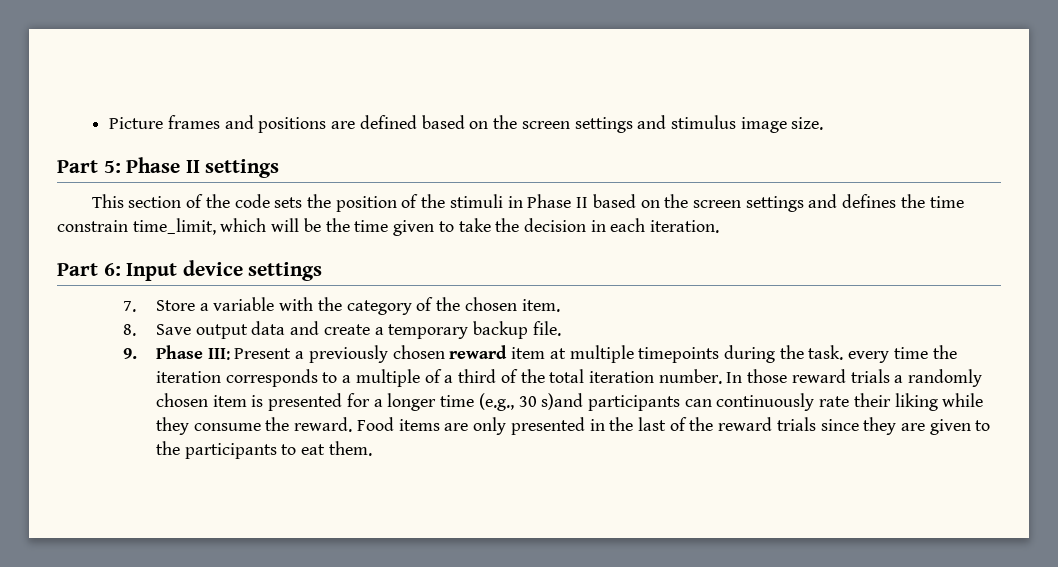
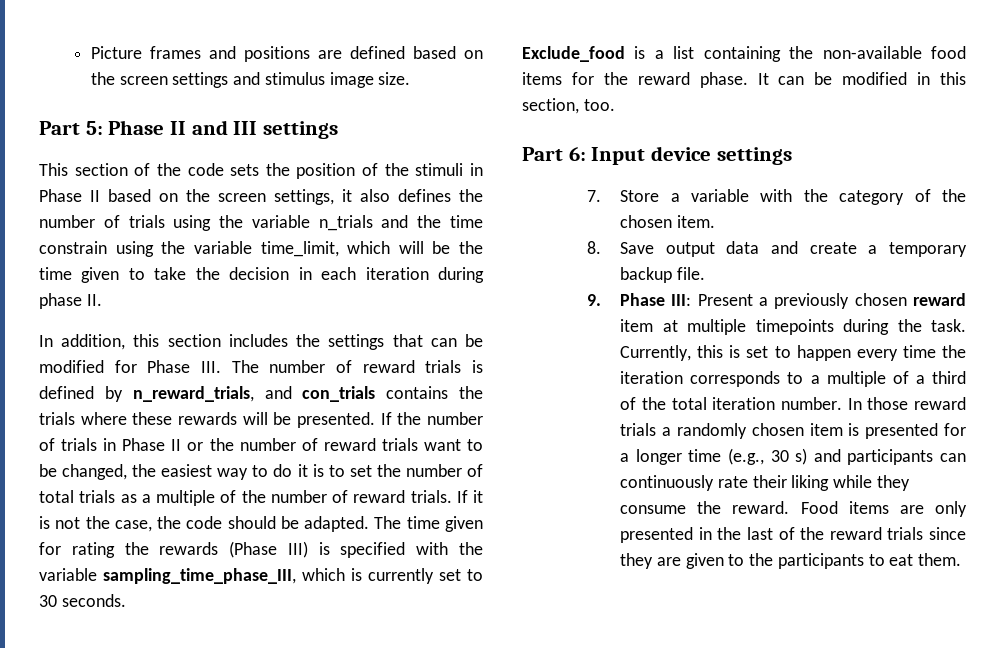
- Part 5: Phase II settings
+ Part 5: Phase II and III settings
- This section of the code sets the position of the stimuli in Phase II based on the screen settings and defines the time constrain time_limit, which will be the time given to take the decision in each iteration.
+ This section of the code sets the position of the stimuli in Phase II based on the screen settings, it also defines the number of trials using the variable n_trials and the time constrain using the variable time_limit, which will be the time given to take the decision in each iteration during phase II.
+ In addition, this section includes the settings that can be modified for Phase III. The number of reward trials is defined by n_reward_trials, and con_trials contains the trials where these rewards will be presented. If the number of trials in Phase II or the number of reward trials want to be changed, the easiest way to do it is to set the number of total trials as a multiple of the number of reward trials. If it is not the case, the code should be adapted. The time given for rating the rewards (Phase III) is specified with the variable sampling_time_phase_III, which is currently set to 30 seconds.
+ Exclude_food is a list containing the non-available food items for the reward phase. It can be modified in this section, too.
- 9. Phase III: Present a previously chosen reward item at multiple timepoints during the task. every time the iteration corresponds to a multiple of a third of the total iteration number.
+ 9. Phase III: Present a previously chosen reward item at multiple timepoints during the task. Currently, this is set to happen every time the iteration corresponds to a multiple of a third of the total iteration number.
- In those reward trials a randomly chosen item is presented for a longer time (e.g., 30 s)and participants can continuously rate their liking while they consume the reward.
+ In those reward trials a randomly chosen item is presented for a longer time (e.g., 30 s) and participants can continuously rate their liking while they consume the reward.

